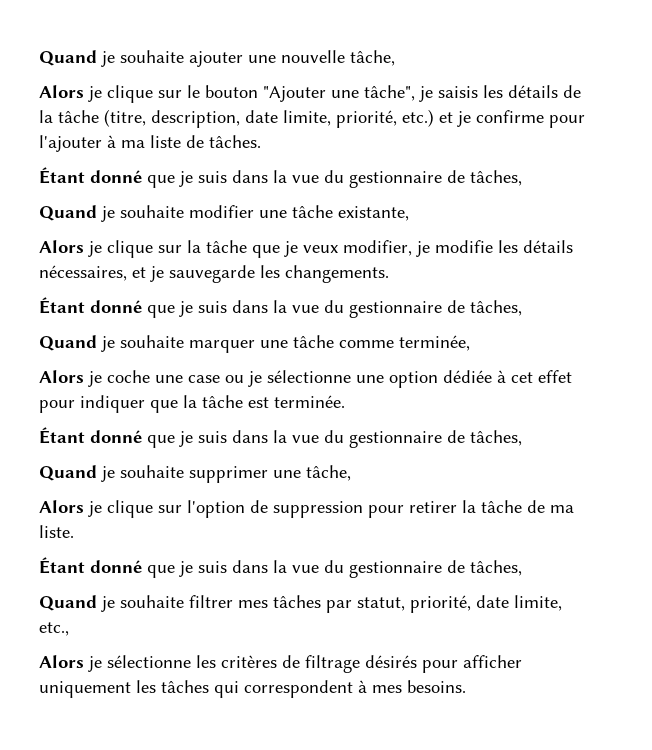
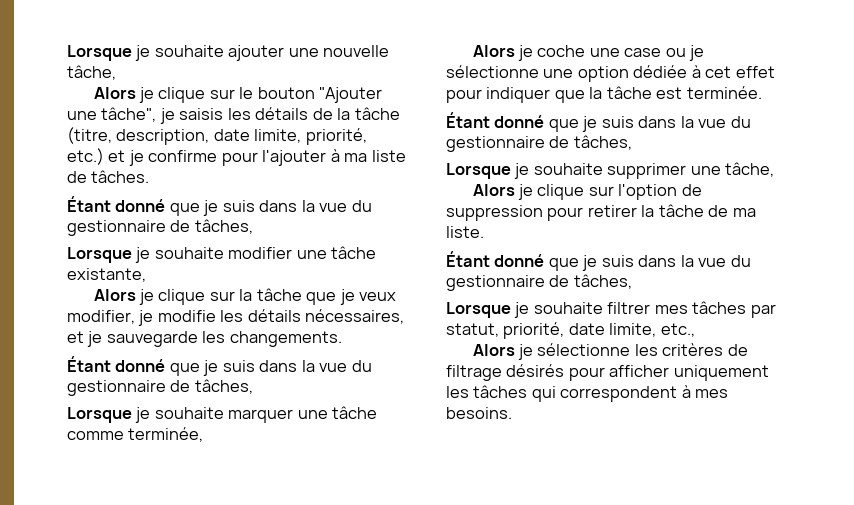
- Quand je souhaite ajouter une nouvelle tâche,
+ Lorsque je souhaite ajouter une nouvelle tâche,
- Quand je souhaite modifier une tâche existante,
+ Lorsque je souhaite modifier une tâche existante,
- Quand je souhaite marquer une tâche comme terminée,
+ Lorsque je souhaite marquer une tâche comme terminée,
- Quand je souhaite supprimer une tâche,
+ Lorsque je souhaite supprimer une tâche,
- Quand je souhaite filtrer mes tâches par statut, priorité, date limite, etc.,
+ Lorsque je souhaite filtrer mes tâches par statut, priorité, date limite, etc.,

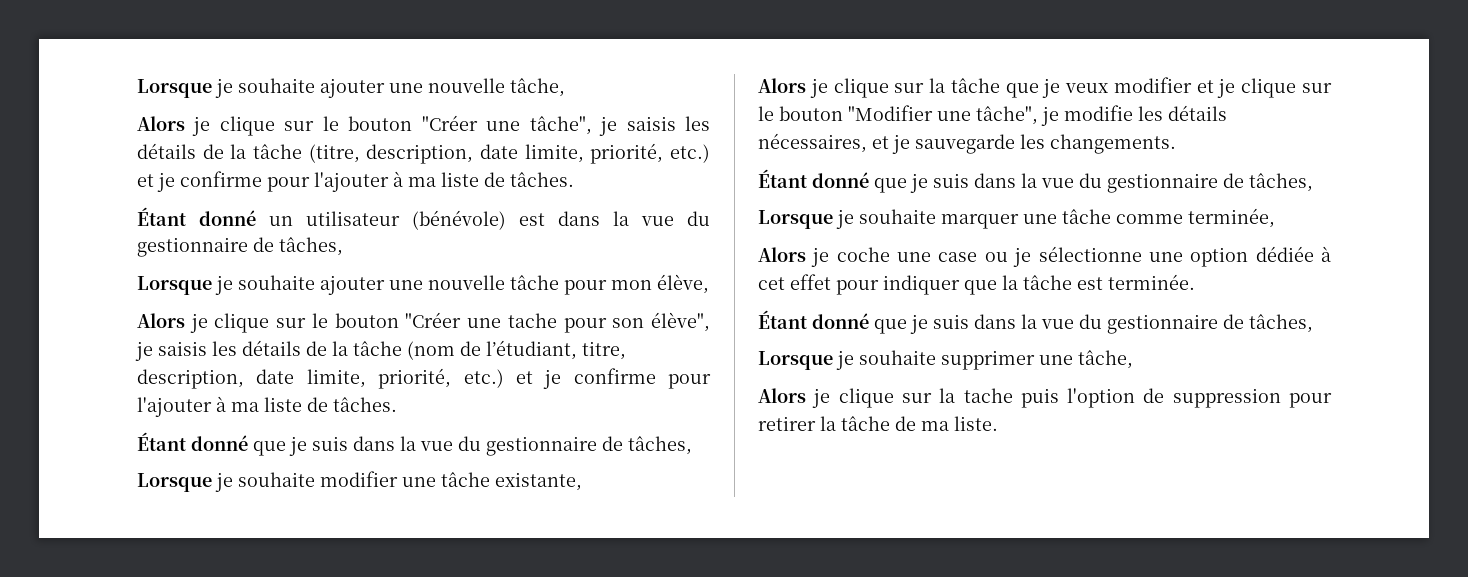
- Alors je clique sur le bouton "Ajouter une tâche", je saisis les détails de la tâche (titre, description, date limite, priorité, etc.) et je confirme pour l'ajouter à ma liste de tâches.
+ Alors je clique sur le bouton "Créer une tâche", je saisis les détails de la tâche (titre, description, date limite, priorité, etc.) et je confirme pour l'ajouter à ma liste de tâches.
+ Étant donné un utilisateur (bénévole) est dans la vue du gestionnaire de tâches,
+ Lorsque je souhaite ajouter une nouvelle tâche pour mon élève,
+ Alors je clique sur le bouton "Créer une tache pour son élève", je saisis les détails de la tâche (nom de l’étudiant, titre, description, date limite, priorité, etc.) et je confirme pour l'ajouter à ma liste de tâches.
- Alors je clique sur la tâche que je veux modifier, je modifie les détails nécessaires, et je sauvegarde les changements.
+ Alors je clique sur la tâche que je veux modifier et je clique sur le bouton "Modifier une tâche", je modifie les détails nécessaires, et je sauvegarde les changements.
- Alors je clique sur l'option de suppression pour retirer la tâche de ma liste.
- Étant donné que je suis dans la vue du gestionnaire de tâches,
- Lorsque je souhaite filtrer mes tâches par statut, priorité, date limite, etc.,
- Alors je sélectionne les critères de filtrage désirés pour afficher uniquement les tâches qui correspondent à mes besoins.
+ Alors je clique sur la tache puis l'option de suppression pour retirer la tâche de ma liste.

